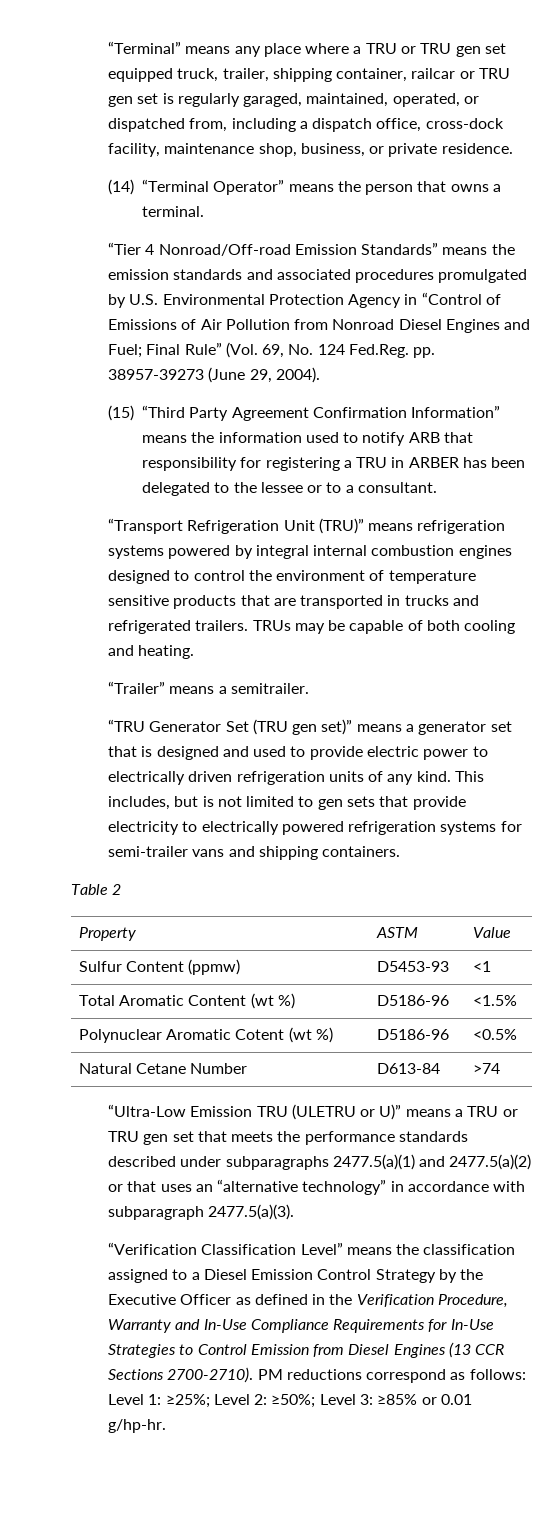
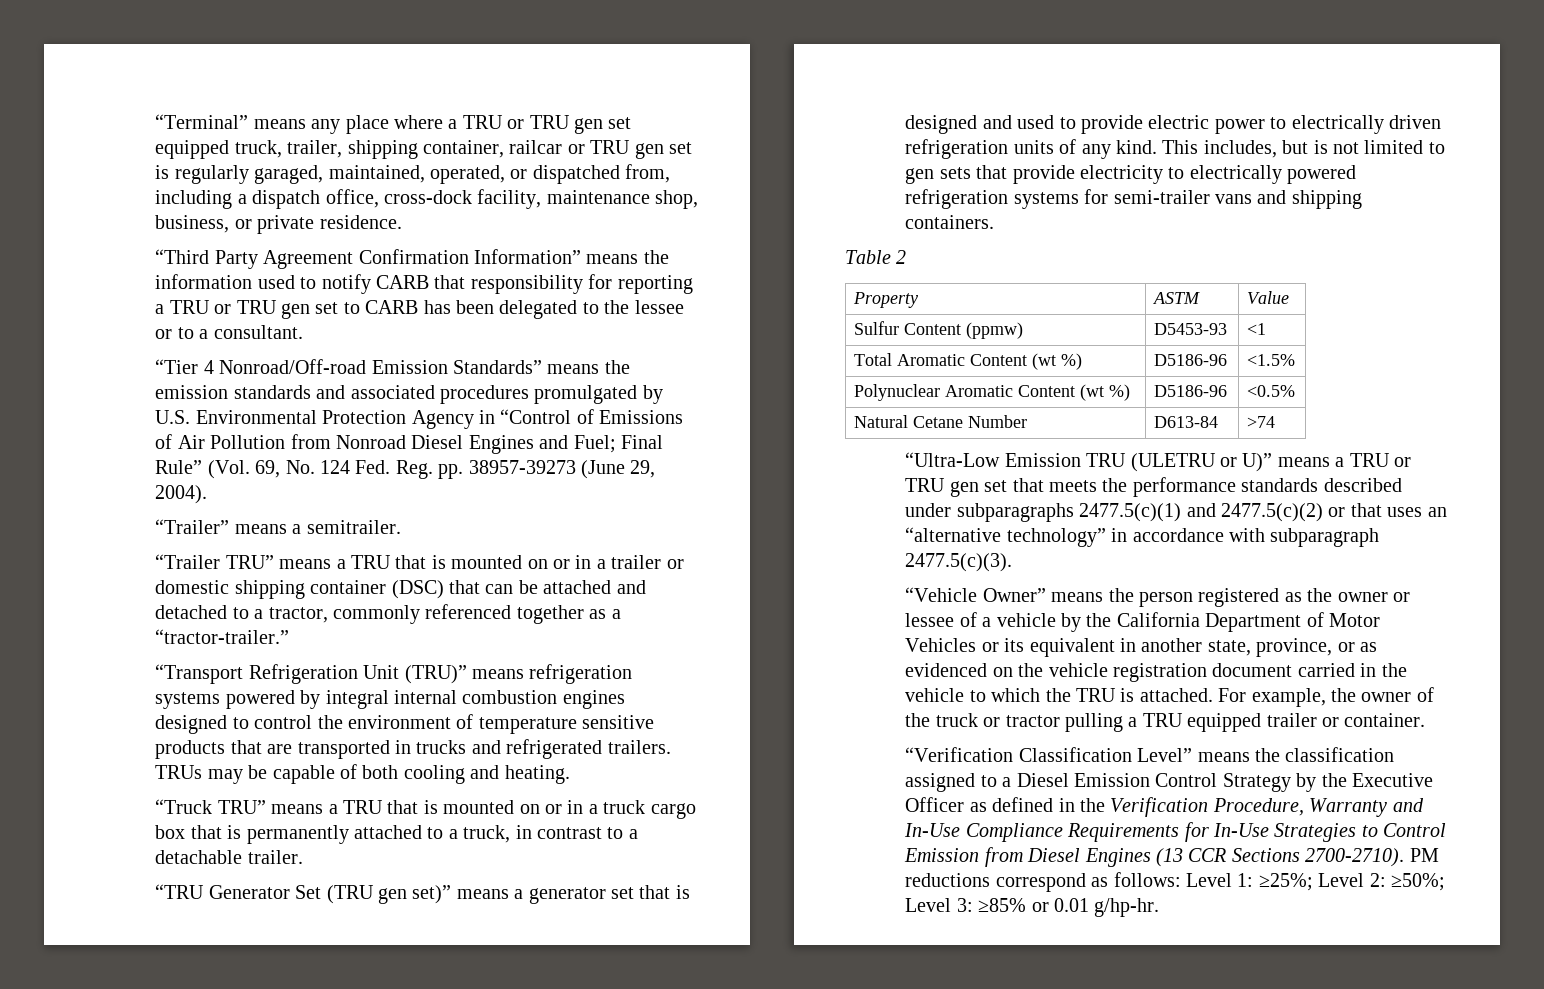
- (14) “Terminal Operator” means the person that owns a terminal.
+ “Third Party Agreement Confirmation Information” means the information used to notify CARB that responsibility for reporting a TRU or TRU gen set to CARB has been delegated to the lessee or to a consultant.
- “Tier 4 Nonroad/Off-road Emission Standards” means the emission standards and associated procedures promulgated by U.S. Environmental Protection Agency in “Control of Emissions of Air Pollution from Nonroad Diesel Engines and Fuel; Final Rule” (Vol. 69, No. 124 Fed.Reg. pp. 38957-39273 (June 29, 2004).
+ “Tier 4 Nonroad/Off-road Emission Standards” means the emission standards and associated procedures promulgated by U.S. Environmental Protection Agency in “Control of Emissions of Air Pollution from Nonroad Diesel Engines and Fuel; Final Rule” (Vol. 69, No. 124 Fed. Reg. pp. 38957-39273 (June 29, 2004).
- (15) “Third Party Agreement Confirmation Information” means the information used to notify ARB that responsibility for registering a TRU in ARBER has been delegated to the lessee or to a consultant.
+ “Trailer” means a semitrailer.
+ “Trailer TRU” means a TRU that is mounted on or in a trailer or domestic shipping container (DSC) that can be attached and detached to a tractor, commonly referenced together as a “tractor-trailer.”
- “Trailer” means a semitrailer.
+ “Truck TRU” means a TRU that is mounted on or in a truck cargo box that is permanently attached to a truck, in contrast to a detachable trailer.
- Polynuclear Aromatic Cotent (wt %) | D5186-96 | <0.5%
+ Polynuclear Aromatic Content (wt %) | D5186-96 | <0.5%
- “Ultra-Low Emission TRU (ULETRU or U)” means a TRU or TRU gen set that meets the performance standards described under subparagraphs 2477.5(a)(1) and 2477.5(a)(2) or that uses an “alternative technology” in accordance with subparagraph 2477.5(a)(3).
+ “Ultra-Low Emission TRU (ULETRU or U)” means a TRU or TRU gen set that meets the performance standards described under subparagraphs 2477.5(c)(1) and 2477.5(c)(2) or that uses an “alternative technology” in accordance with subparagraph 2477.5(c)(3).
+ “Vehicle Owner” means the person registered as the owner or lessee of a vehicle by the California Department of Motor Vehicles or its equivalent in another state, province, or as evidenced on the vehicle registration document carried in the vehicle to which the TRU is attached. For example, the owner of the truck or tractor pulling a TRU equipped trailer or container.

